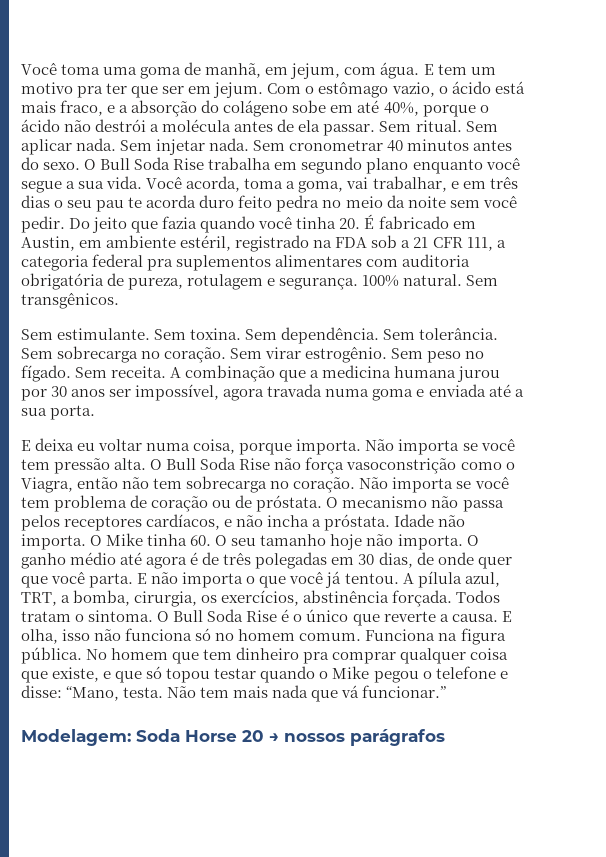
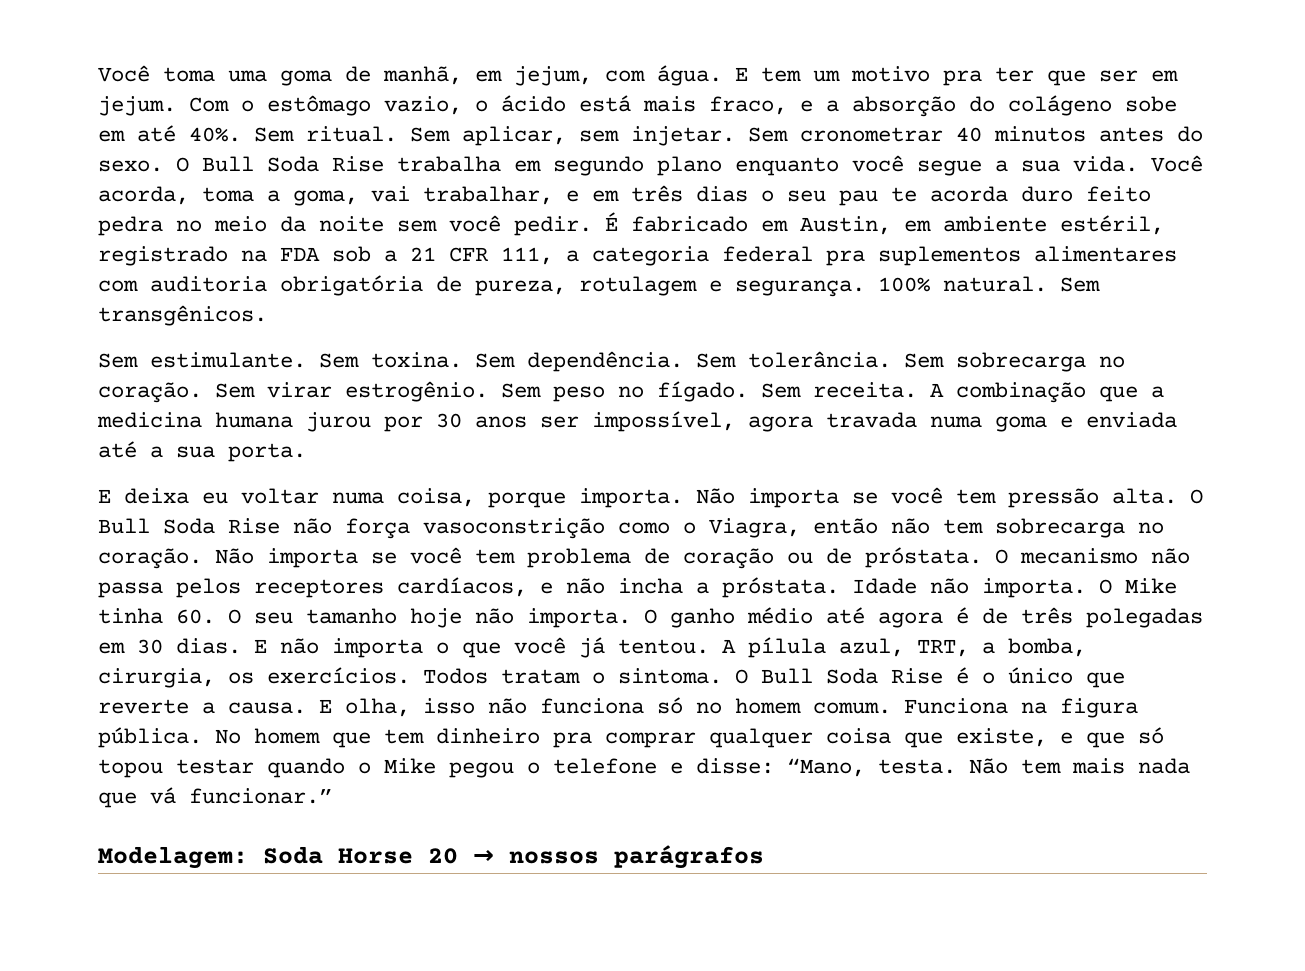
- Com o estômago vazio, o ácido está mais fraco, e a absorção do colágeno sobe em até 40%, porque o ácido não destrói a molécula antes de ela passar. Sem ritual. Sem aplicar nada. Sem injetar nada.
+ Com o estômago vazio, o ácido está mais fraco, e a absorção do colágeno sobe em até 40%. Sem ritual. Sem aplicar, sem injetar.
- Do jeito que fazia quando você tinha 20. É fabricado em Austin, em ambiente estéril, registrado na FDA sob a 21 CFR 111, a categoria federal pra suplementos alimentares com auditoria obrigatória de pureza, rotulagem e segurança.
+ É fabricado em Austin, em ambiente estéril, registrado na FDA sob a 21 CFR 111, a categoria federal pra suplementos alimentares com auditoria obrigatória de pureza, rotulagem e segurança.
- O ganho médio até agora é de três polegadas em 30 dias, de onde quer que você parta.
+ O ganho médio até agora é de três polegadas em 30 dias.
- A pílula azul, TRT, a bomba, cirurgia, os exercícios, abstinência forçada.
+ A pílula azul, TRT, a bomba, cirurgia, os exercícios.

